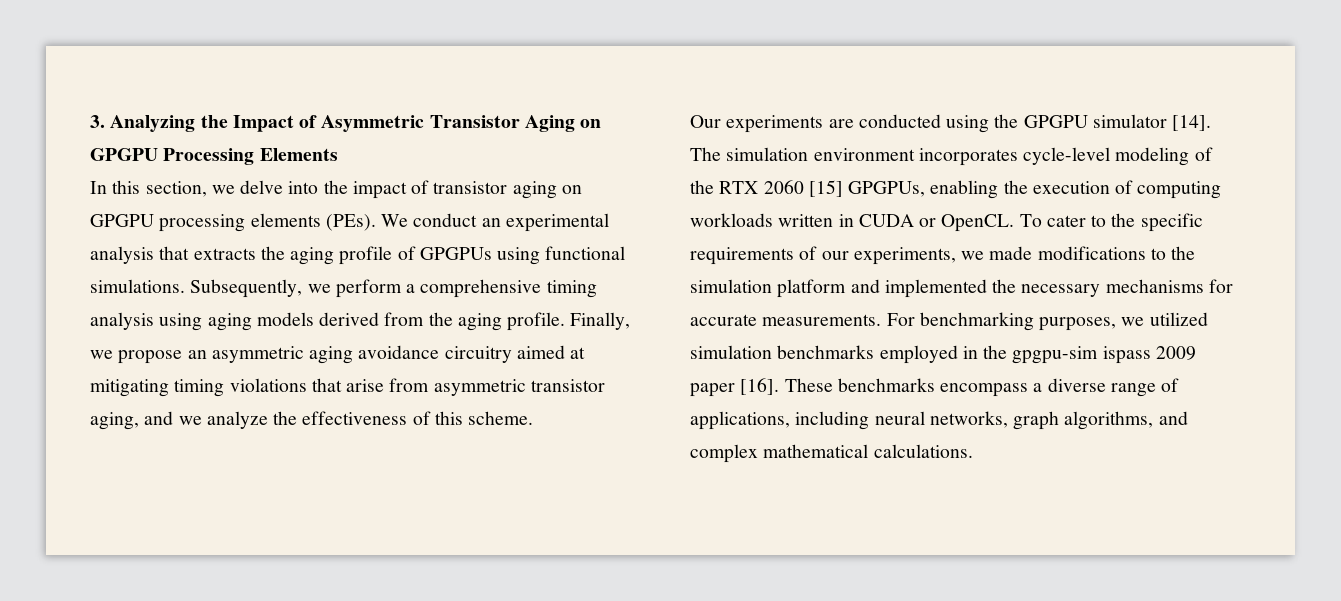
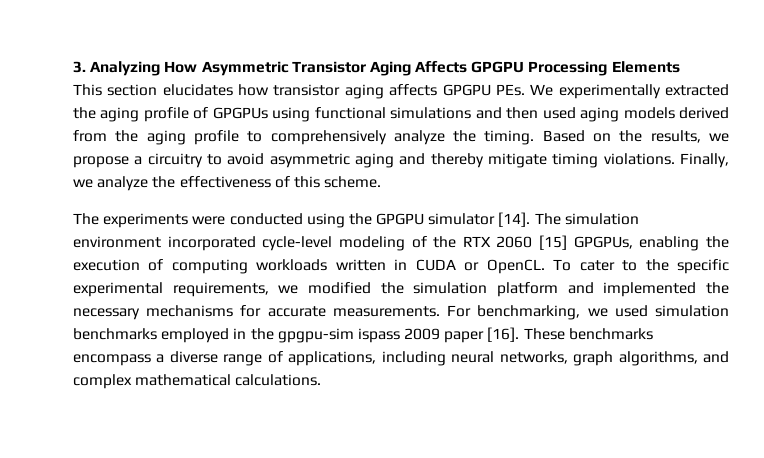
- 3. Analyzing the Impact of Asymmetric Transistor Aging on GPGPU Processing Elements
+ 3. Analyzing How Asymmetric Transistor Aging Affects GPGPU Processing Elements
- In this section, we delve into the impact of transistor aging on GPGPU processing elements (PEs). We conduct an experimental analysis that extracts the aging profile of GPGPUs using functional simulations. Subsequently, we perform a comprehensive timing analysis using aging models derived from the aging profile. Finally, we propose an asymmetric aging avoidance circuitry aimed at mitigating timing violations that arise from asymmetric transistor aging, and we analyze the effectiveness of this scheme.
+ This section elucidates how transistor aging affects GPGPU PEs. We experimentally extracted the aging profile of GPGPUs using functional simulations and then used aging models derived from the aging profile to comprehensively analyze the timing. Based on the results, we propose a circuitry to avoid asymmetric aging and thereby mitigate timing violations. Finally, we analyze the effectiveness of this scheme.
- Our experiments are conducted using the GPGPU simulator [14].
+ The experiments were conducted using the GPGPU simulator [14].
- The simulation environment incorporates cycle-level modeling of the RTX 2060 [15] GPGPUs, enabling the execution of computing workloads written in CUDA or OpenCL.
+ The simulation environment incorporated cycle-level modeling of the RTX 2060 [15] GPGPUs, enabling the execution of computing workloads written in CUDA or OpenCL.
- To cater to the specific requirements of our experiments, we made modifications to the simulation platform and implemented the necessary mechanisms for accurate measurements.
+ To cater to the specific experimental requirements, we modified the simulation platform and implemented the necessary mechanisms for accurate measurements.
- For benchmarking purposes, we utilized simulation benchmarks employed in the gpgpu-sim ispass 2009 paper [16].
+ For benchmarking, we used simulation benchmarks employed in the gpgpu-sim ispass 2009 paper [16].

